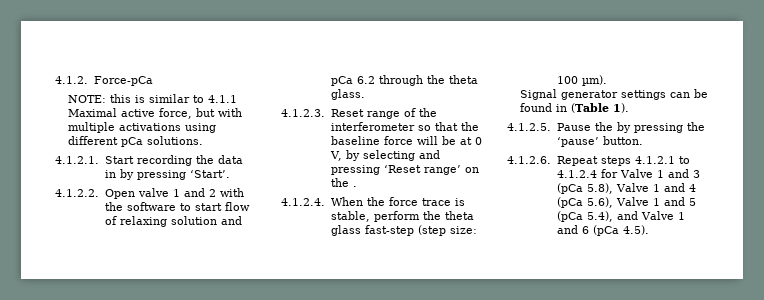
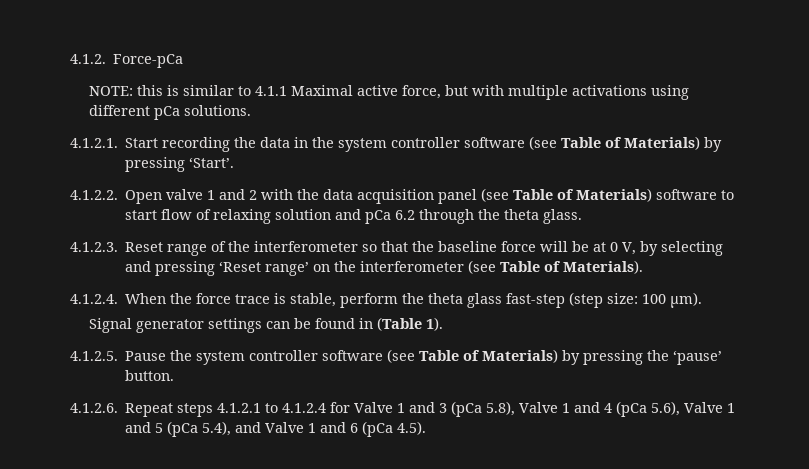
- 4.1.2.1. Start recording the data in by pressing ‘Start’.
+ 4.1.2.1. Start recording the data in the system controller software (see Table of Materials) by pressing ‘Start’.
- 4.1.2.2. Open valve 1 and 2 with the software to start flow of relaxing solution and pCa 6.2 through the theta glass.
+ 4.1.2.2. Open valve 1 and 2 with the data acquisition panel (see Table of Materials) software to start flow of relaxing solution and pCa 6.2 through the theta glass.
- 4.1.2.3. Reset range of the interferometer so that the baseline force will be at 0 V, by selecting and pressing ‘Reset range’ on the .
+ 4.1.2.3. Reset range of the interferometer so that the baseline force will be at 0 V, by selecting and pressing ‘Reset range’ on the interferometer (see Table of Materials).
- 4.1.2.5. Pause the by pressing the ‘pause’ button.
+ 4.1.2.5. Pause the system controller software (see Table of Materials) by pressing the ‘pause’ button.

